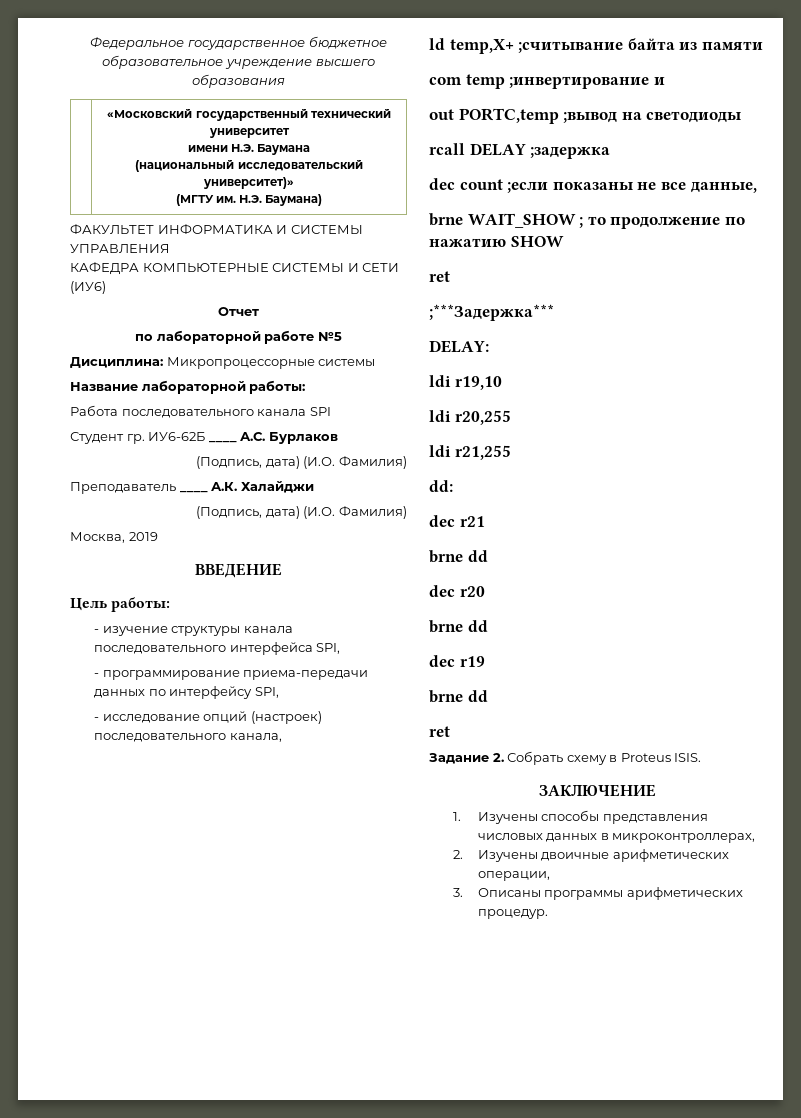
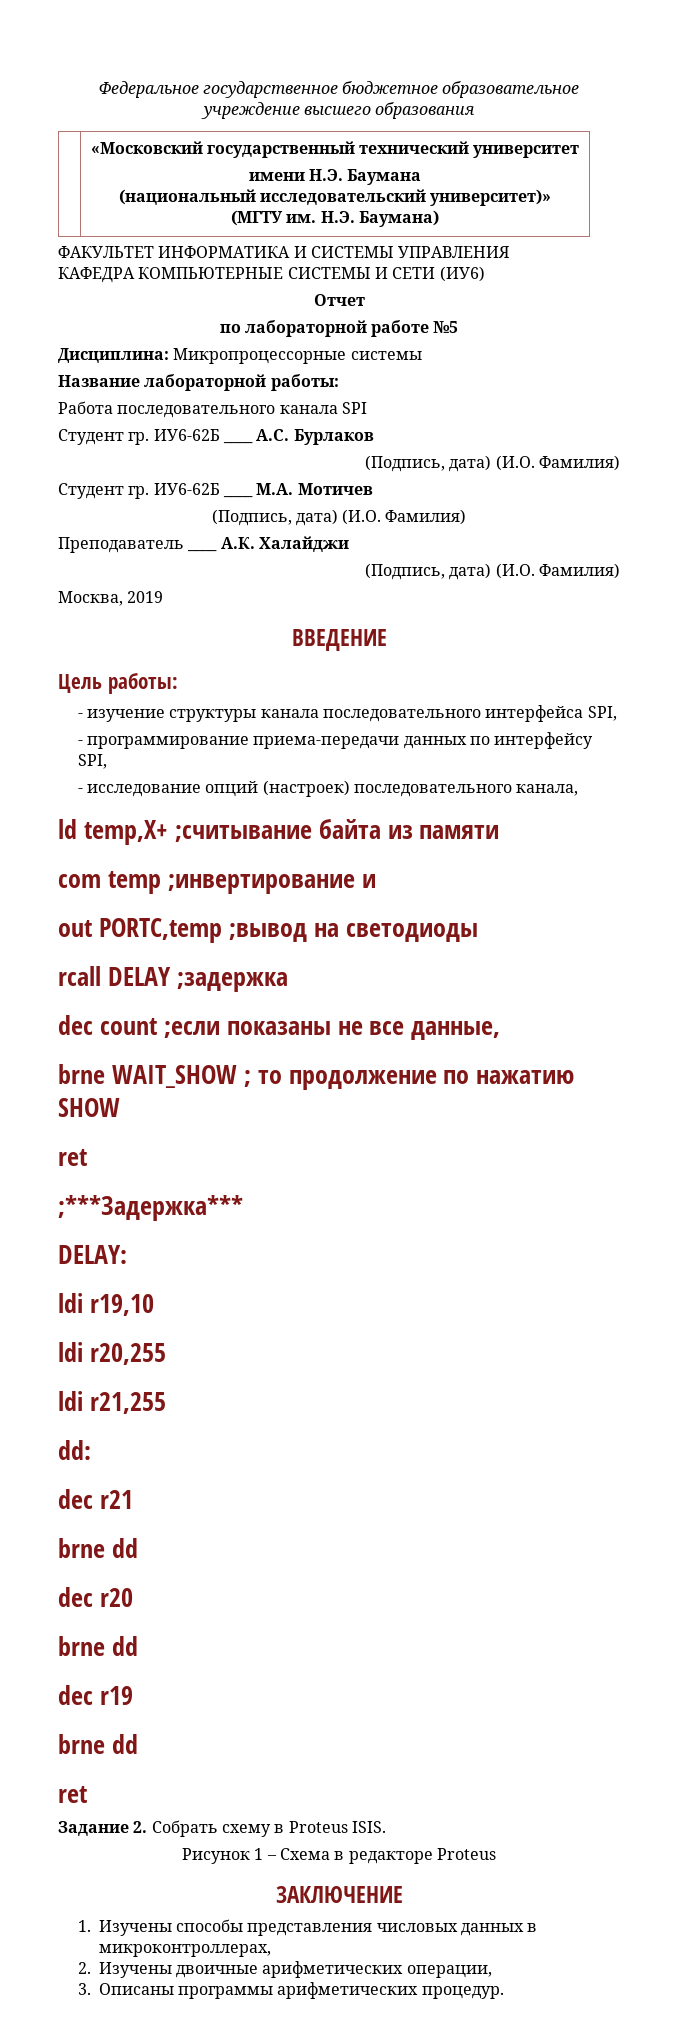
+ Студент гр. ИУ6-62Б ____ М.А. Мотичев
+ (Подпись, дата) (И.О. Фамилия)
+ Рисунок 1 – Схема в редакторе Proteus

